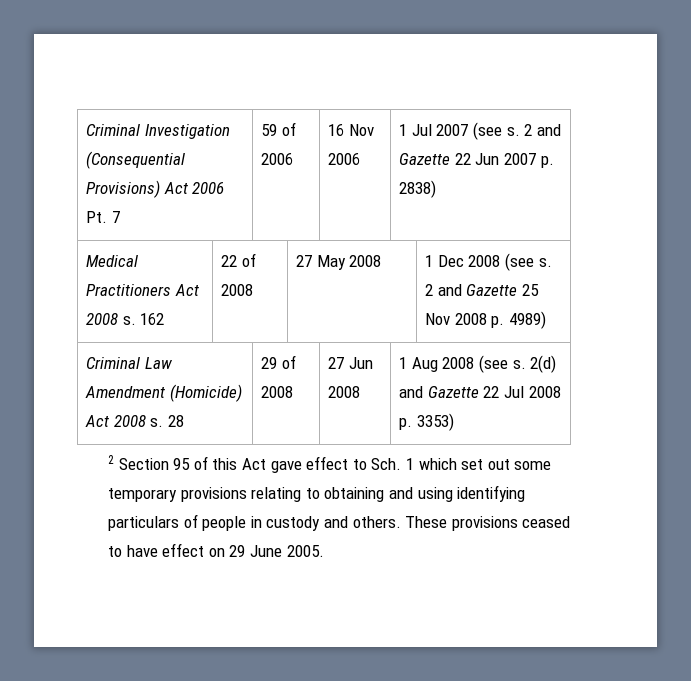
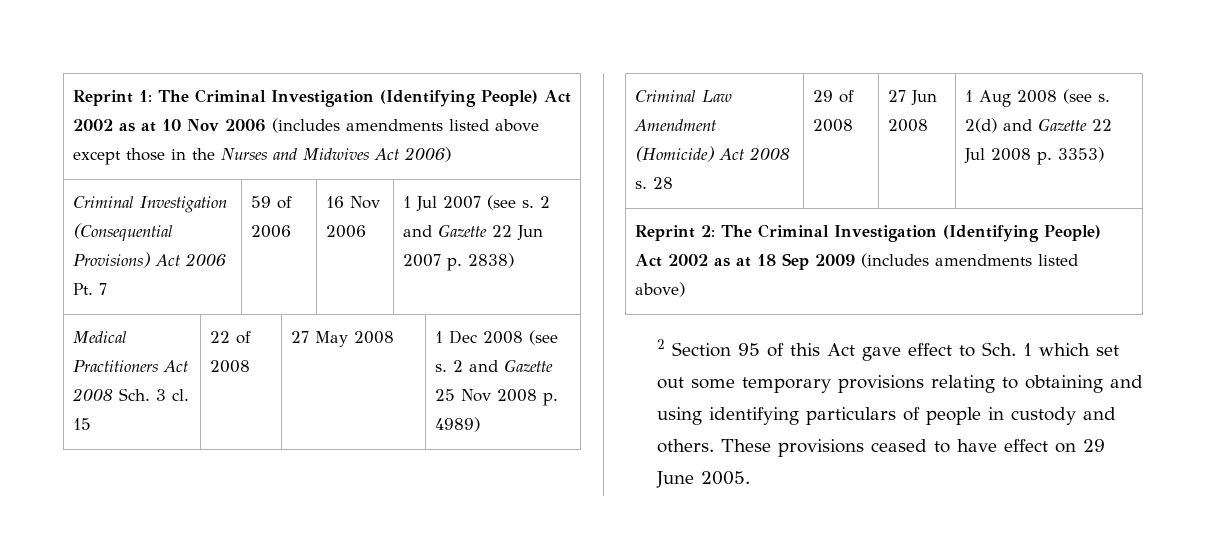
+ Reprint 1: The Criminal Investigation (Identifying People) Act 2002 as at 10 Nov 2006 (includes amendments listed above except those in the Nurses and Midwives Act 2006)
- Medical Practitioners Act 2008 s. 162 | 22 of 2008 | 27 May 2008 | 1 Dec 2008 (see s. 2 and Gazette 25 Nov 2008 p. 4989)
+ Medical Practitioners Act 2008 Sch. 3 cl. 15 | 22 of 2008 | 27 May 2008 | 1 Dec 2008 (see s. 2 and Gazette 25 Nov 2008 p. 4989)
+ Reprint 2: The Criminal Investigation (Identifying People) Act 2002 as at 18 Sep 2009 (includes amendments listed above)

